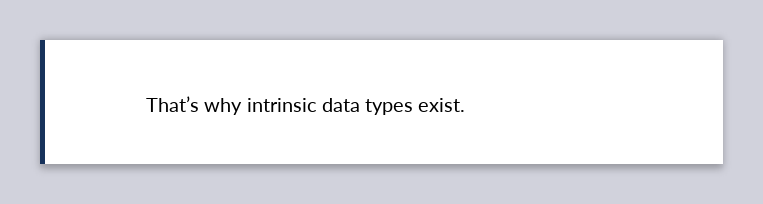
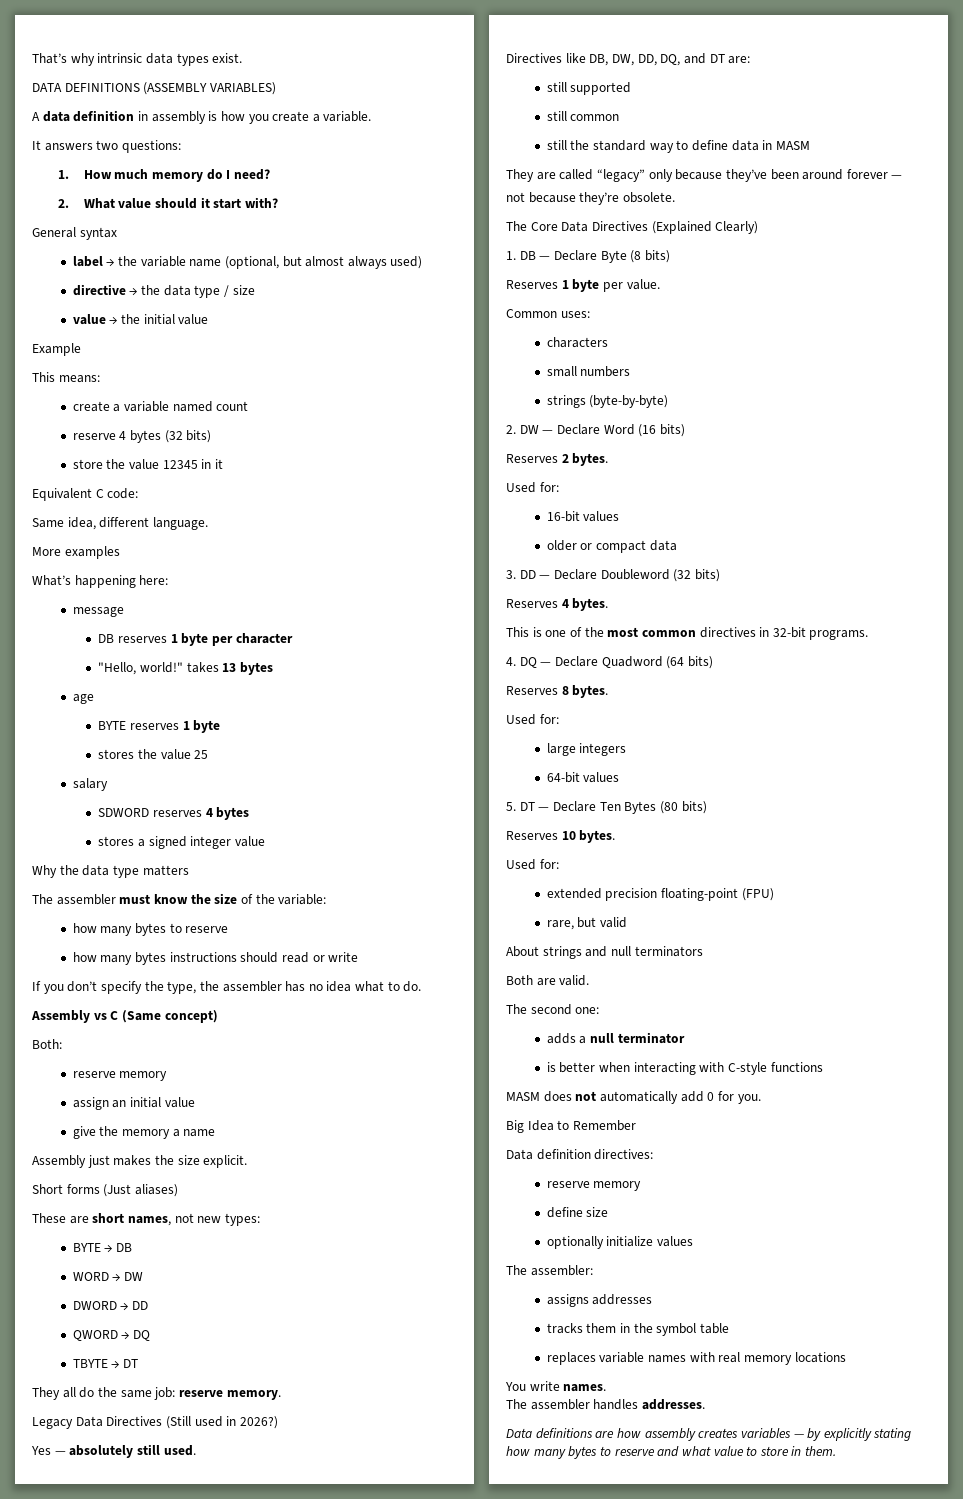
+ DATA DEFINITIONS (ASSEMBLY VARIABLES)
+ A data definition in assembly is how you create a variable.
+ It answers two questions:
+ 1. How much memory do I need?
+ 2. What value should it start with?
+ General syntax
+ label → the variable name (optional, but almost always used)
+ directive → the data type / size
+ value → the initial value
+ Example
+ This means:
+ create a variable named count
+ reserve 4 bytes (32 bits)
+ store the value 12345 in it
+ Equivalent C code:
+ Same idea, different language.
+ More examples
+ What’s happening here:
+ message
+ DB reserves 1 byte per character
+ "Hello, world!" takes 13 bytes
+ age
+ BYTE reserves 1 byte
+ stores the value 25
+ salary
+ SDWORD reserves 4 bytes
+ stores a signed integer value
+ Why the data type matters
+ The assembler must know the size of the variable:
+ how many bytes to reserve
+ how many bytes instructions should read or write
+ If you don’t specify the type, the assembler has no idea what to do.
+ Assembly vs C (Same concept)
+ Both:
+ reserve memory
+ assign an initial value
+ give the memory a name
+ Assembly just makes the size explicit.
+ Short forms (Just aliases)
+ These are short names, not new types:
+ BYTE → DB
+ WORD → DW
+ DWORD → DD
+ QWORD → DQ
+ TBYTE → DT
+ They all do the same job: reserve memory.
+ Legacy Data Directives (Still used in 2026?)
+ Yes — absolutely still used.
+ Directives like DB, DW, DD, DQ, and DT are:
+ still supported
+ still common
+ still the standard way to define data in MASM
+ They are called “legacy” only because they’ve been around forever —
+ not because they’re obsolete.
+ The Core Data Directives (Explained Clearly)
+ 1. DB — Declare Byte (8 bits)
+ Reserves 1 byte per value.
+ Common uses:
+ characters
+ small numbers
+ strings (byte-by-byte)
+ 2. DW — Declare Word (16 bits)
+ Reserves 2 bytes.
+ Used for:
+ 16-bit values
+ older or compact data
+ 3. DD — Declare Doubleword (32 bits)
+ Reserves 4 bytes.
+ This is one of the most common directives in 32-bit programs.
+ 4. DQ — Declare Quadword (64 bits)
+ Reserves 8 bytes.
+ Used for:
+ large integers
+ 64-bit values
+ 5. DT — Declare Ten Bytes (80 bits)
+ Reserves 10 bytes.
+ Used for:
+ extended precision floating-point (FPU)
+ rare, but valid
+ About strings and null terminators
+ Both are valid.
+ The second one:
+ adds a null terminator
+ is better when interacting with C-style functions
+ MASM does not automatically add 0 for you.
+ Big Idea to Remember
+ Data definition directives:
+ reserve memory
+ define size
+ optionally initialize values
+ The assembler:
+ assigns addresses
+ tracks them in the symbol table
+ replaces variable names with real memory locations
+ You write names.
+ The assembler handles addresses.
+ Data definitions are how assembly creates variables — by explicitly stating how many bytes to reserve and what value to store in them.

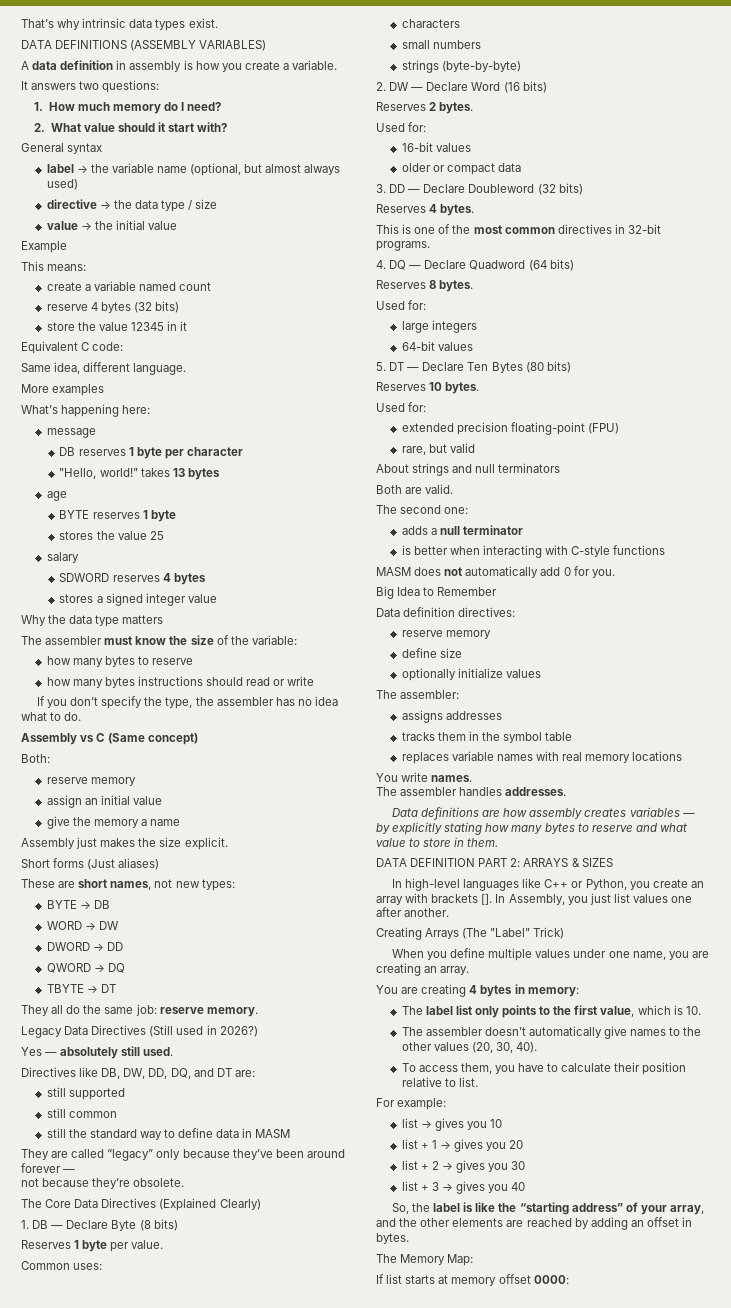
+ DATA DEFINITION PART 2: ARRAYS & SIZES
+ In high-level languages like C++ or Python, you create an array with brackets []. In Assembly, you just list values one after another.
+ Creating Arrays (The "Label" Trick)
+ When you define multiple values under one name, you are creating an array.
+ You are creating 4 bytes in memory:
+ The label list only points to the first value, which is 10.
+ The assembler doesn’t automatically give names to the other values (20, 30, 40).
+ To access them, you have to calculate their position relative to list.
+ For example:
+ list → gives you 10
+ list + 1 → gives you 20
+ list + 2 → gives you 30
+ list + 3 → gives you 40
+ So, the label is like the “starting address” of your array, and the other elements are reached by adding an offset in bytes.
+ The Memory Map:
+ If list starts at memory offset 0000:

